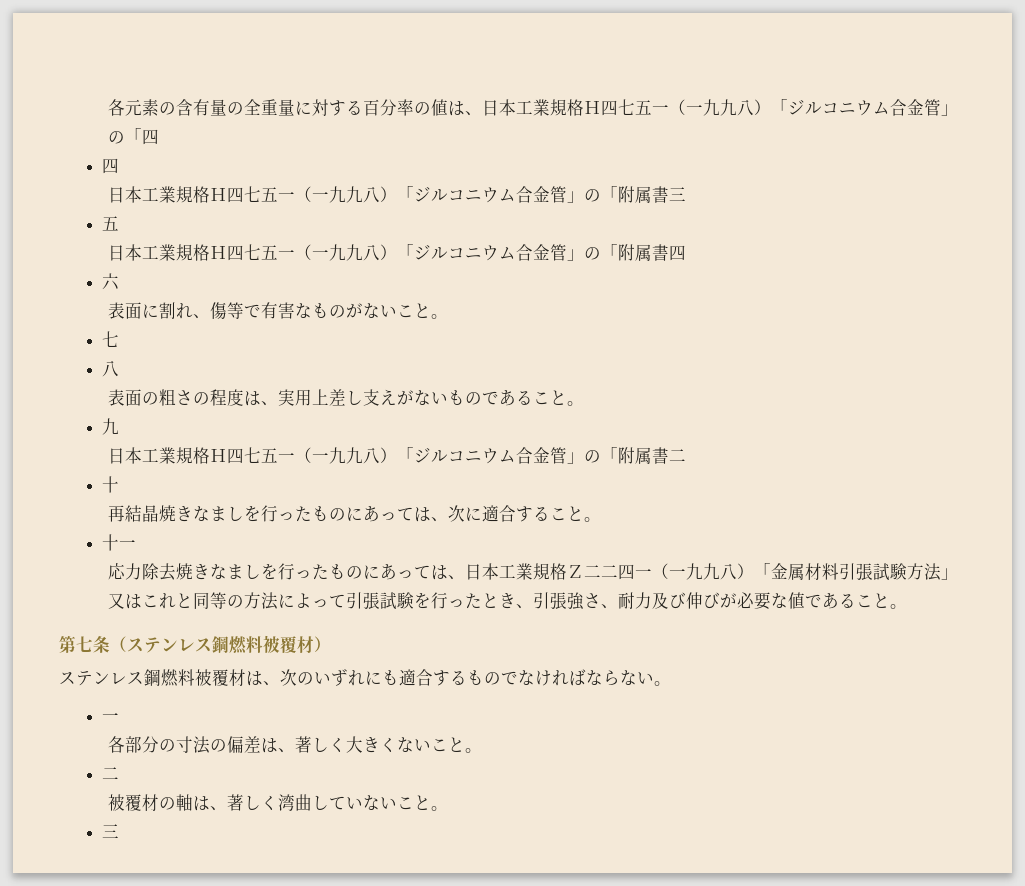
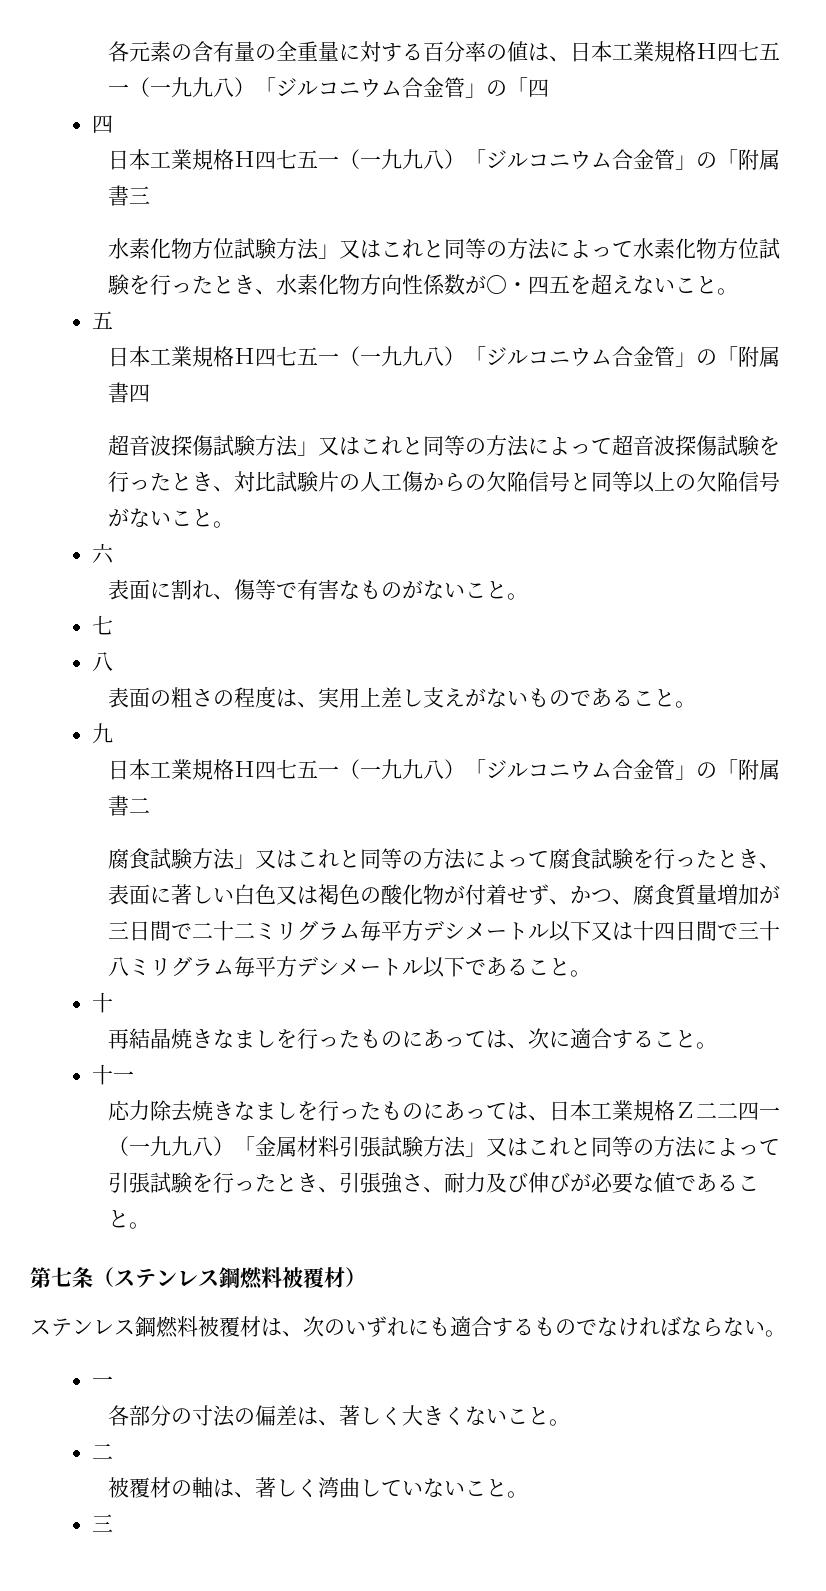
+ 水素化物方位試験方法」又はこれと同等の方法によって水素化物方位試験を行ったとき、水素化物方向性係数が〇・四五を超えないこと。
+ 超音波探傷試験方法」又はこれと同等の方法によって超音波探傷試験を行ったとき、対比試験片の人工傷からの欠陥信号と同等以上の欠陥信号がないこと。
+ 腐食試験方法」又はこれと同等の方法によって腐食試験を行ったとき、表面に著しい白色又は褐色の酸化物が付着せず、かつ、腐食質量増加が三日間で二十二ミリグラム毎平方デシメートル以下又は十四日間で三十八ミリグラム毎平方デシメートル以下であること。

